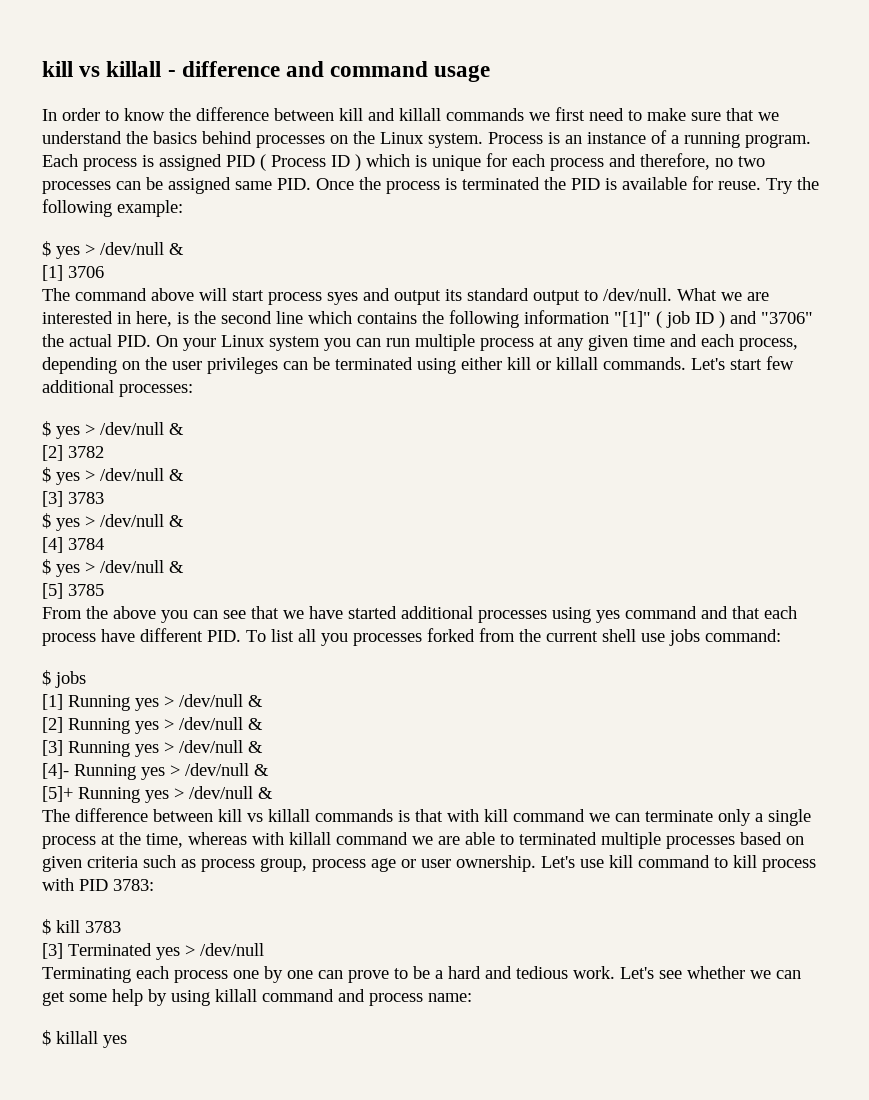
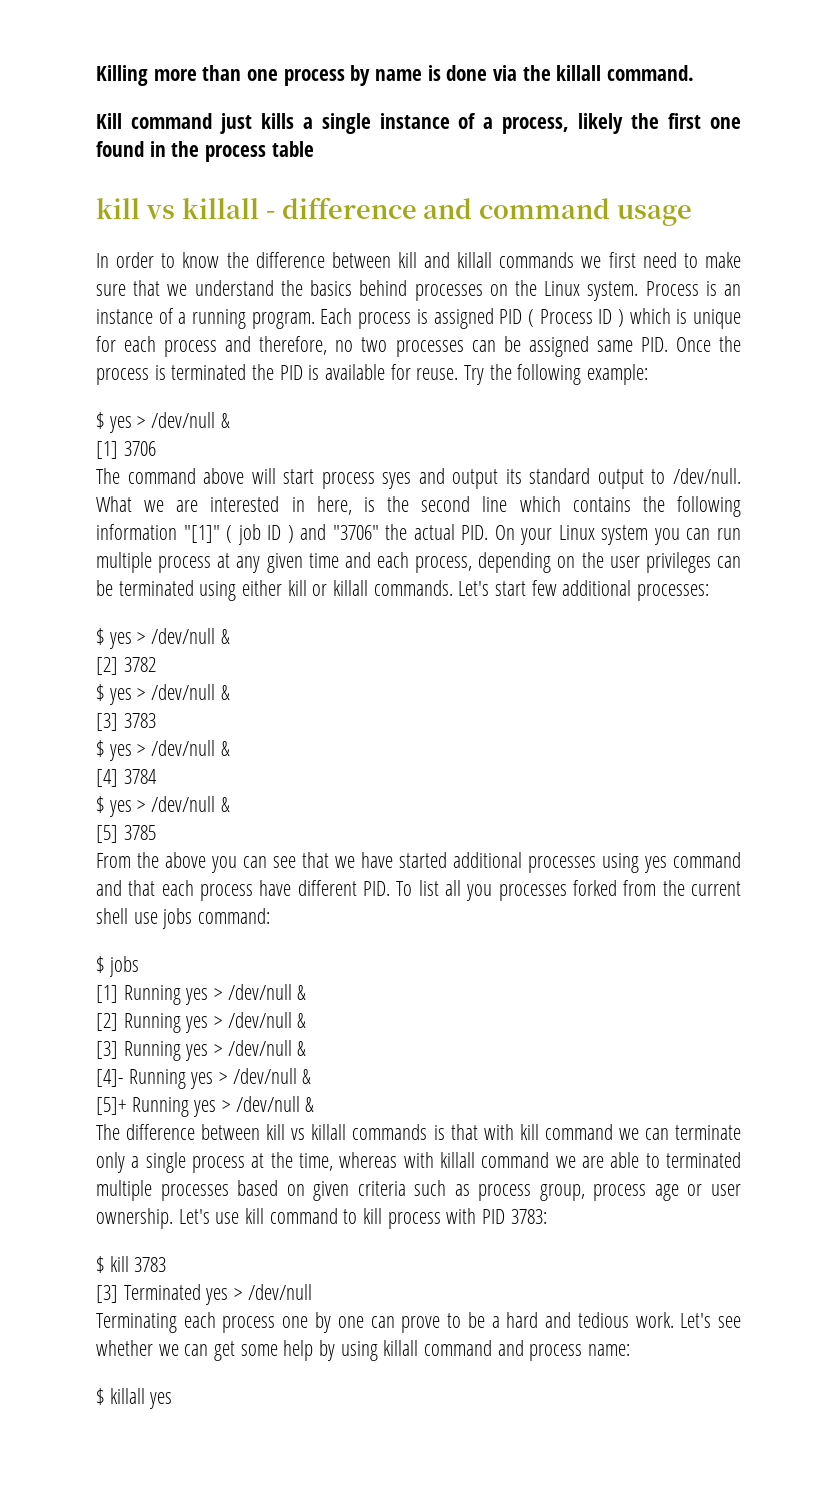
+ Killing more than one process by name is done via the killall command.
+ Kill command just kills a single instance of a process, likely the first one found in the process table

